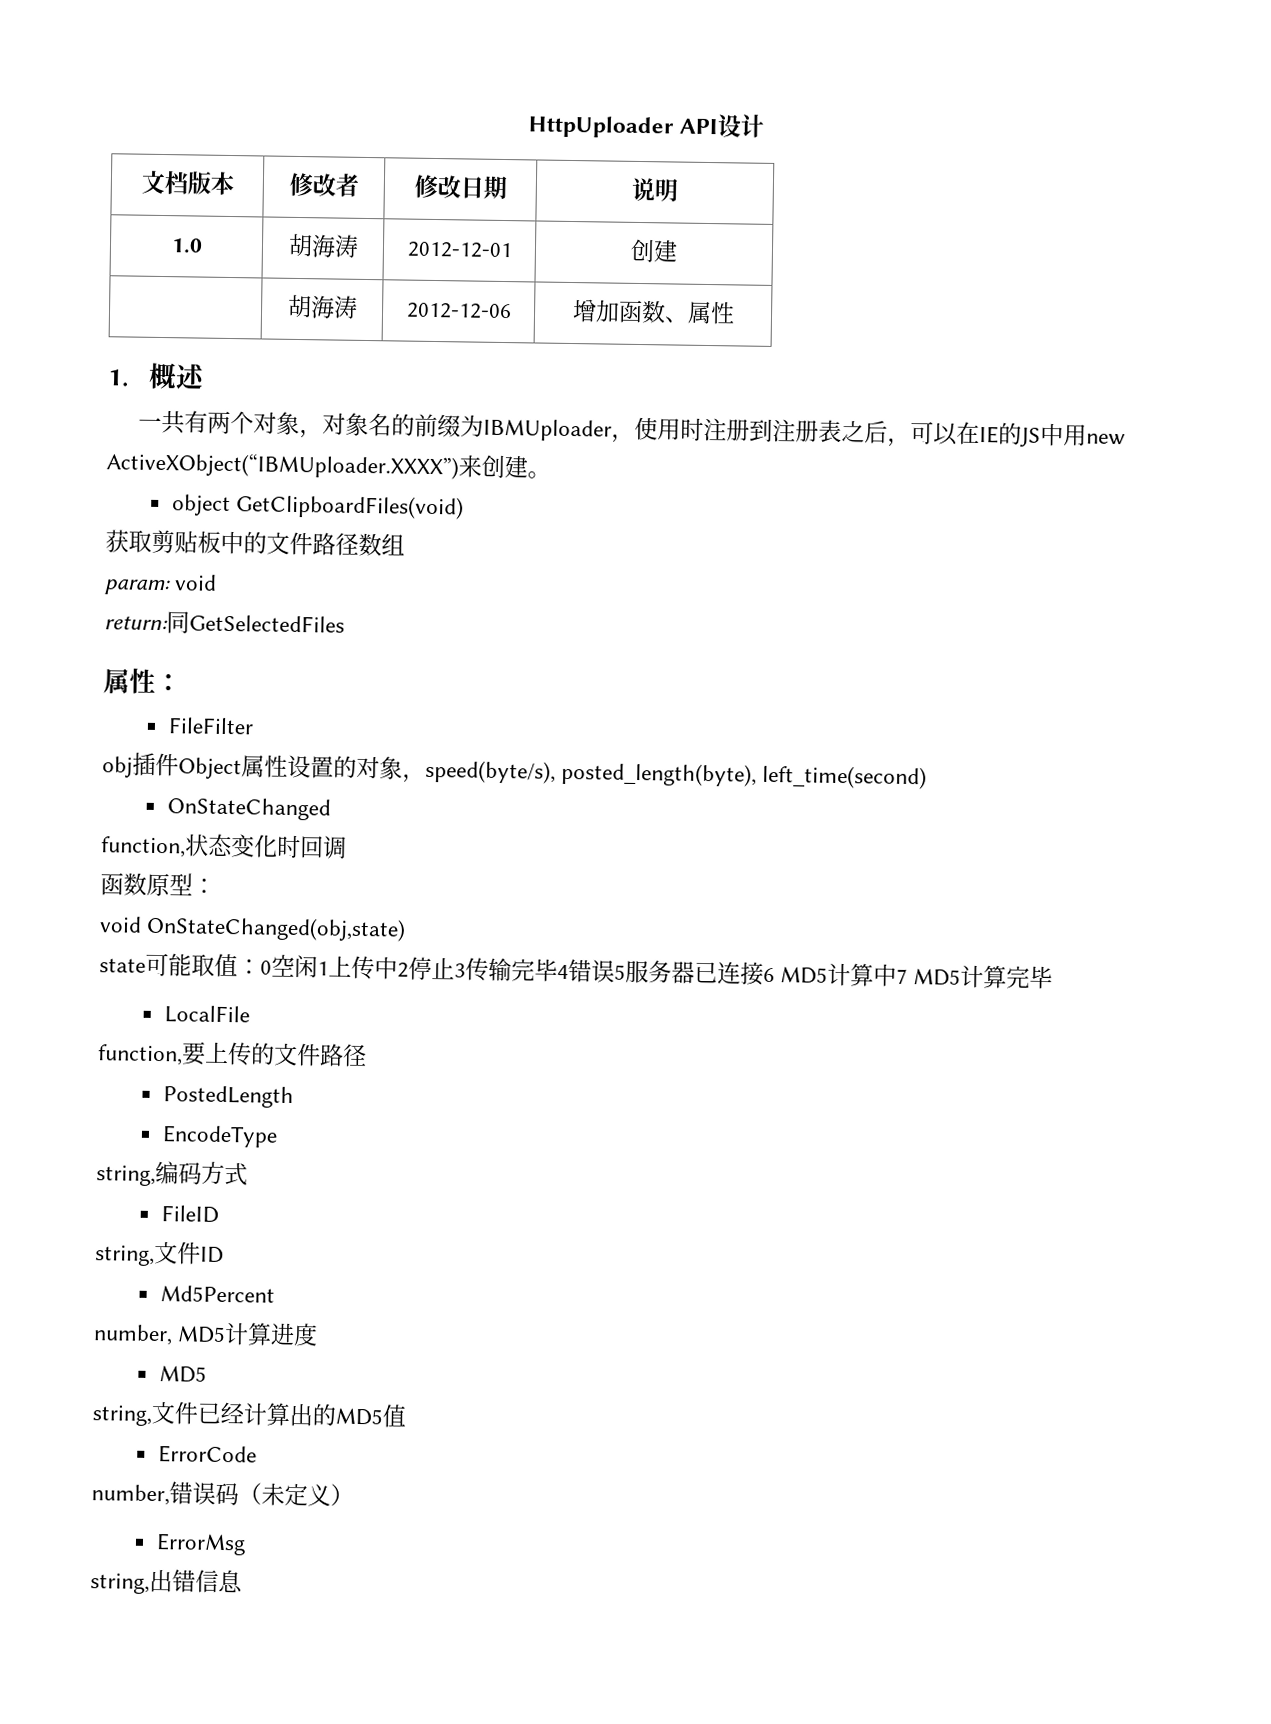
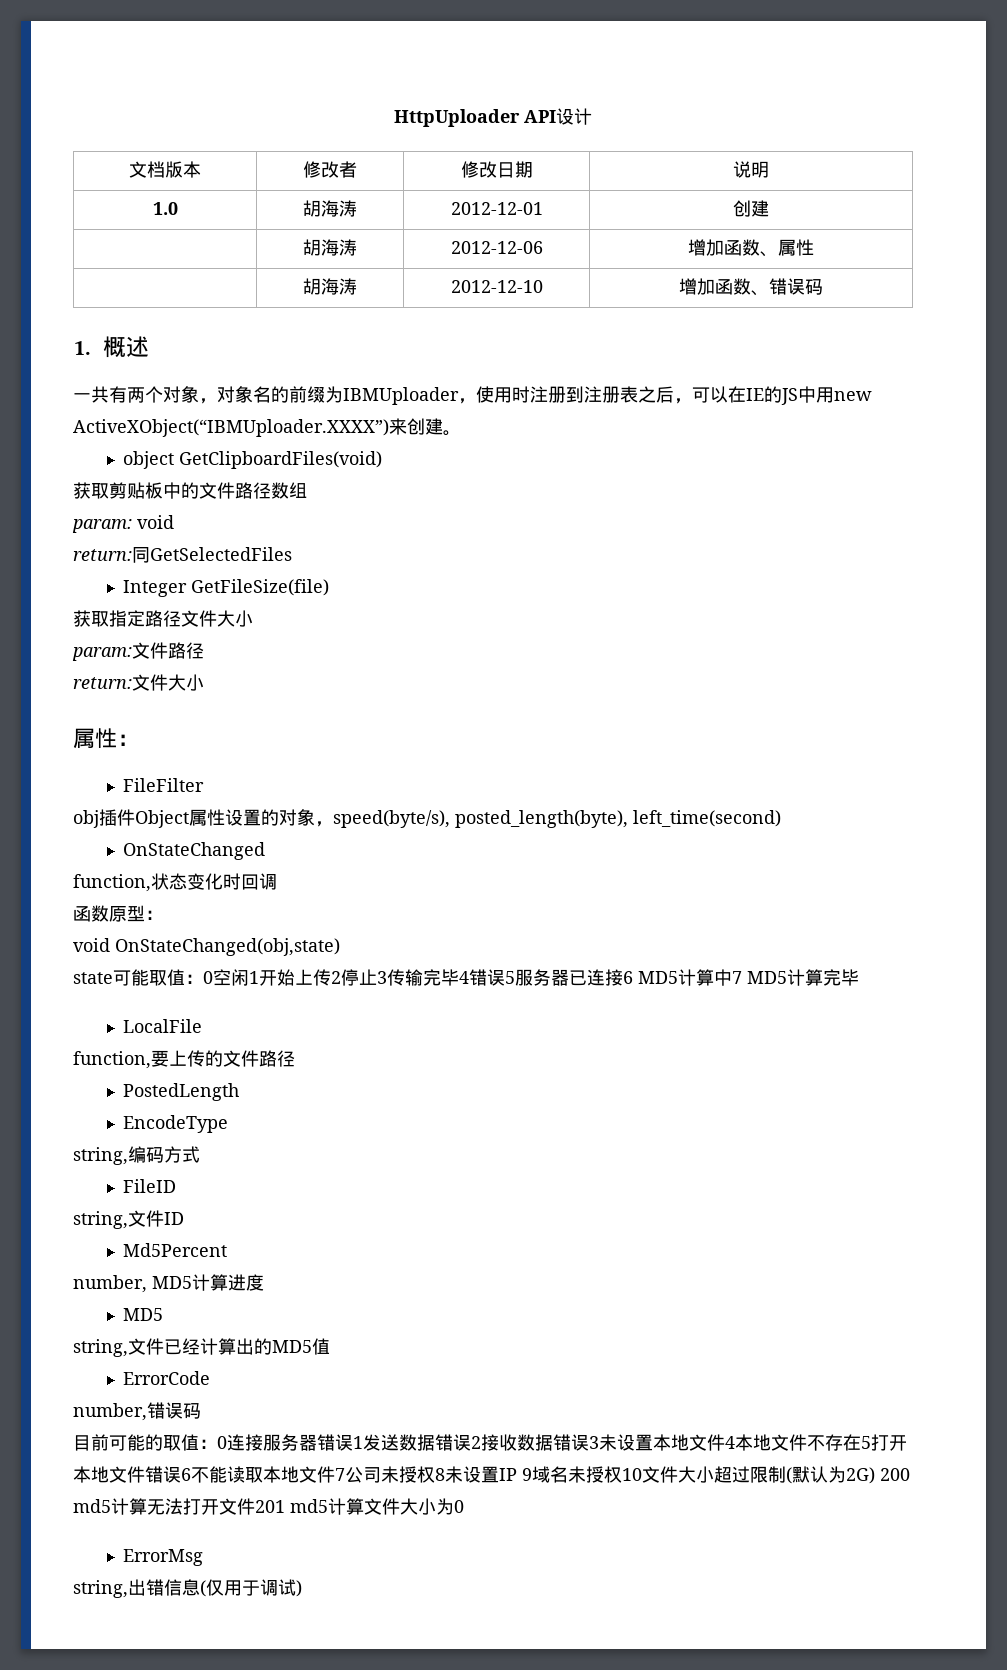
+ | 胡海涛 | 2012-12-10 | 增加函数、错误码
+ Integer GetFileSize(file)
+ 获取指定路径文件大小
+ param:文件路径
+ return:文件大小
- state可能取值：0空闲1上传中2停止3传输完毕4错误5服务器已连接6 MD5计算中7 MD5计算完毕
+ state可能取值：0空闲1开始上传2停止3传输完毕4错误5服务器已连接6 MD5计算中7 MD5计算完毕
- number,错误码（未定义）
+ number,错误码
+ 目前可能的取值：0连接服务器错误1发送数据错误2接收数据错误3未设置本地文件4本地文件不存在5打开本地文件错误6不能读取本地文件7公司未授权8未设置IP 9域名未授权10文件大小超过限制(默认为2G) 200 md5计算无法打开文件201 md5计算文件大小为0
- string,出错信息
+ string,出错信息(仅用于调试)

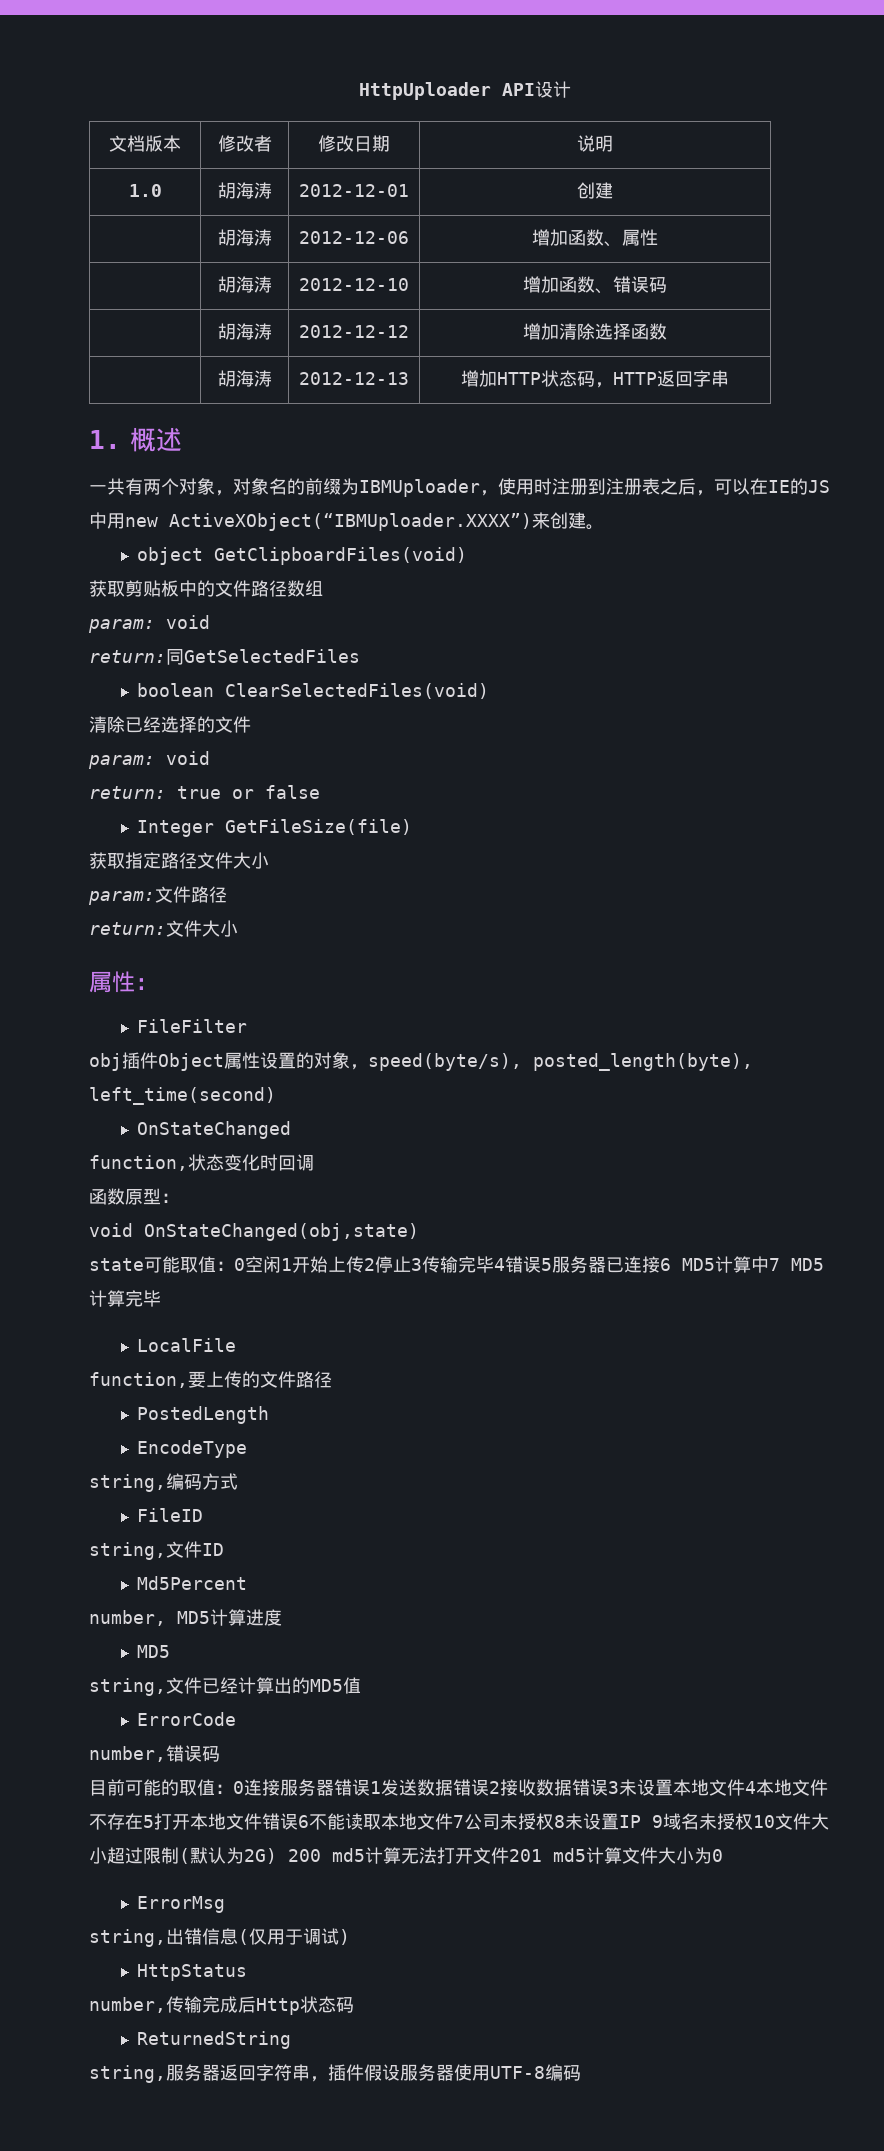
+ | 胡海涛 | 2012-12-12 | 增加清除选择函数
+ | 胡海涛 | 2012-12-13 | 增加HTTP状态码，HTTP返回字串
+ boolean ClearSelectedFiles(void)
+ 清除已经选择的文件
+ param: void
+ return: true or false
+ HttpStatus
+ number,传输完成后Http状态码
+ ReturnedString
+ string,服务器返回字符串，插件假设服务器使用UTF-8编码

